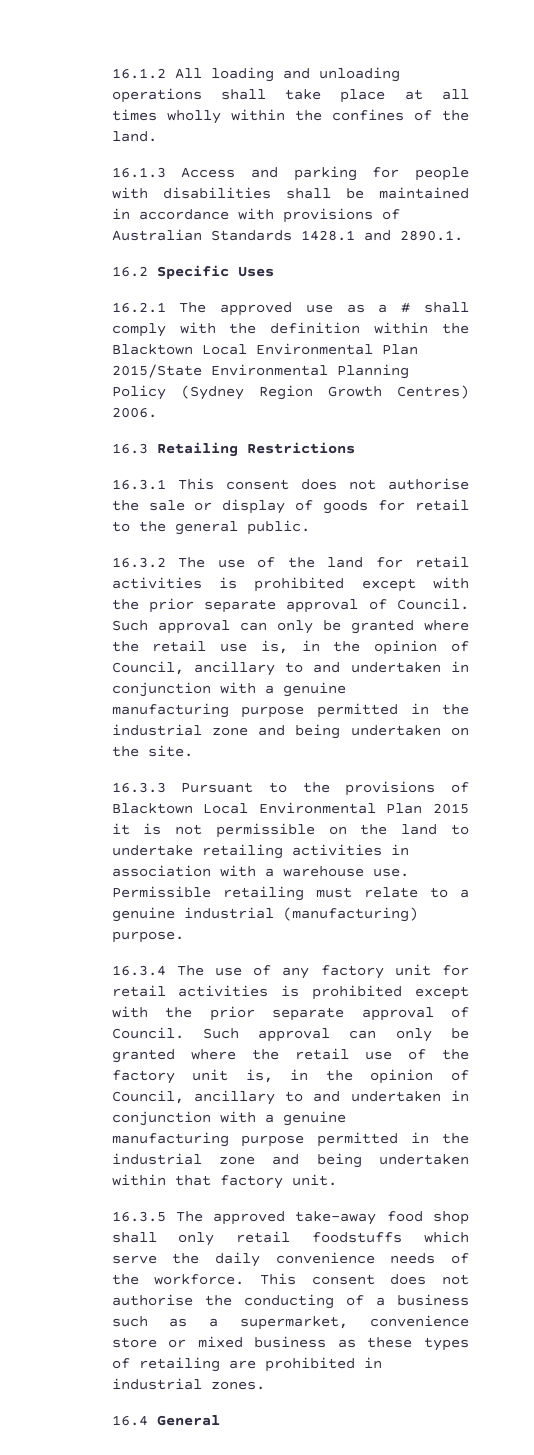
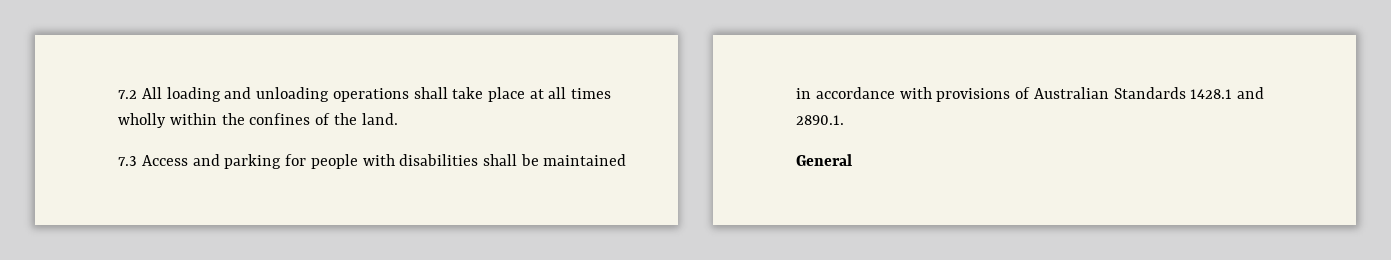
- 16.1.2 All loading and unloading operations shall take place at all times wholly within the confines of the land.
+ 7.2 All loading and unloading operations shall take place at all times wholly within the confines of the land.
- 16.1.3 Access and parking for people with disabilities shall be maintained in accordance with provisions of Australian Standards 1428.1 and 2890.1.
+ 7.3 Access and parking for people with disabilities shall be maintained in accordance with provisions of Australian Standards 1428.1 and 2890.1.
- 16.2 Specific Uses
- 16.2.1 The approved use as a # shall comply with the definition within the Blacktown Local Environmental Plan 2015/State Environmental Planning Policy (Sydney Region Growth Centres) 2006.
- 16.3 Retailing Restrictions
- 16.3.1 This consent does not authorise the sale or display of goods for retail to the general public.
- 16.3.2 The use of the land for retail activities is prohibited except with the prior separate approval of Council. Such approval can only be granted where the retail use is, in the opinion of Council, ancillary to and undertaken in conjunction with a genuine manufacturing purpose permitted in the industrial zone and being undertaken on the site.
- 16.3.3 Pursuant to the provisions of Blacktown Local Environmental Plan 2015 it is not permissible on the land to undertake retailing activities in association with a warehouse use. Permissible retailing must relate to a genuine industrial (manufacturing) purpose.
- 16.3.4 The use of any factory unit for retail activities is prohibited except with the prior separate approval of Council. Such approval can only be granted where the retail use of the factory unit is, in the opinion of Council, ancillary to and undertaken in conjunction with a genuine manufacturing purpose permitted in the industrial zone and being undertaken within that factory unit.
- 16.3.5 The approved take-away food shop shall only retail foodstuffs which serve the daily convenience needs of the workforce. This consent does not authorise the conducting of a business such as a supermarket, convenience store or mixed business as these types of retailing are prohibited in industrial zones.
- 16.4 General
+ General

